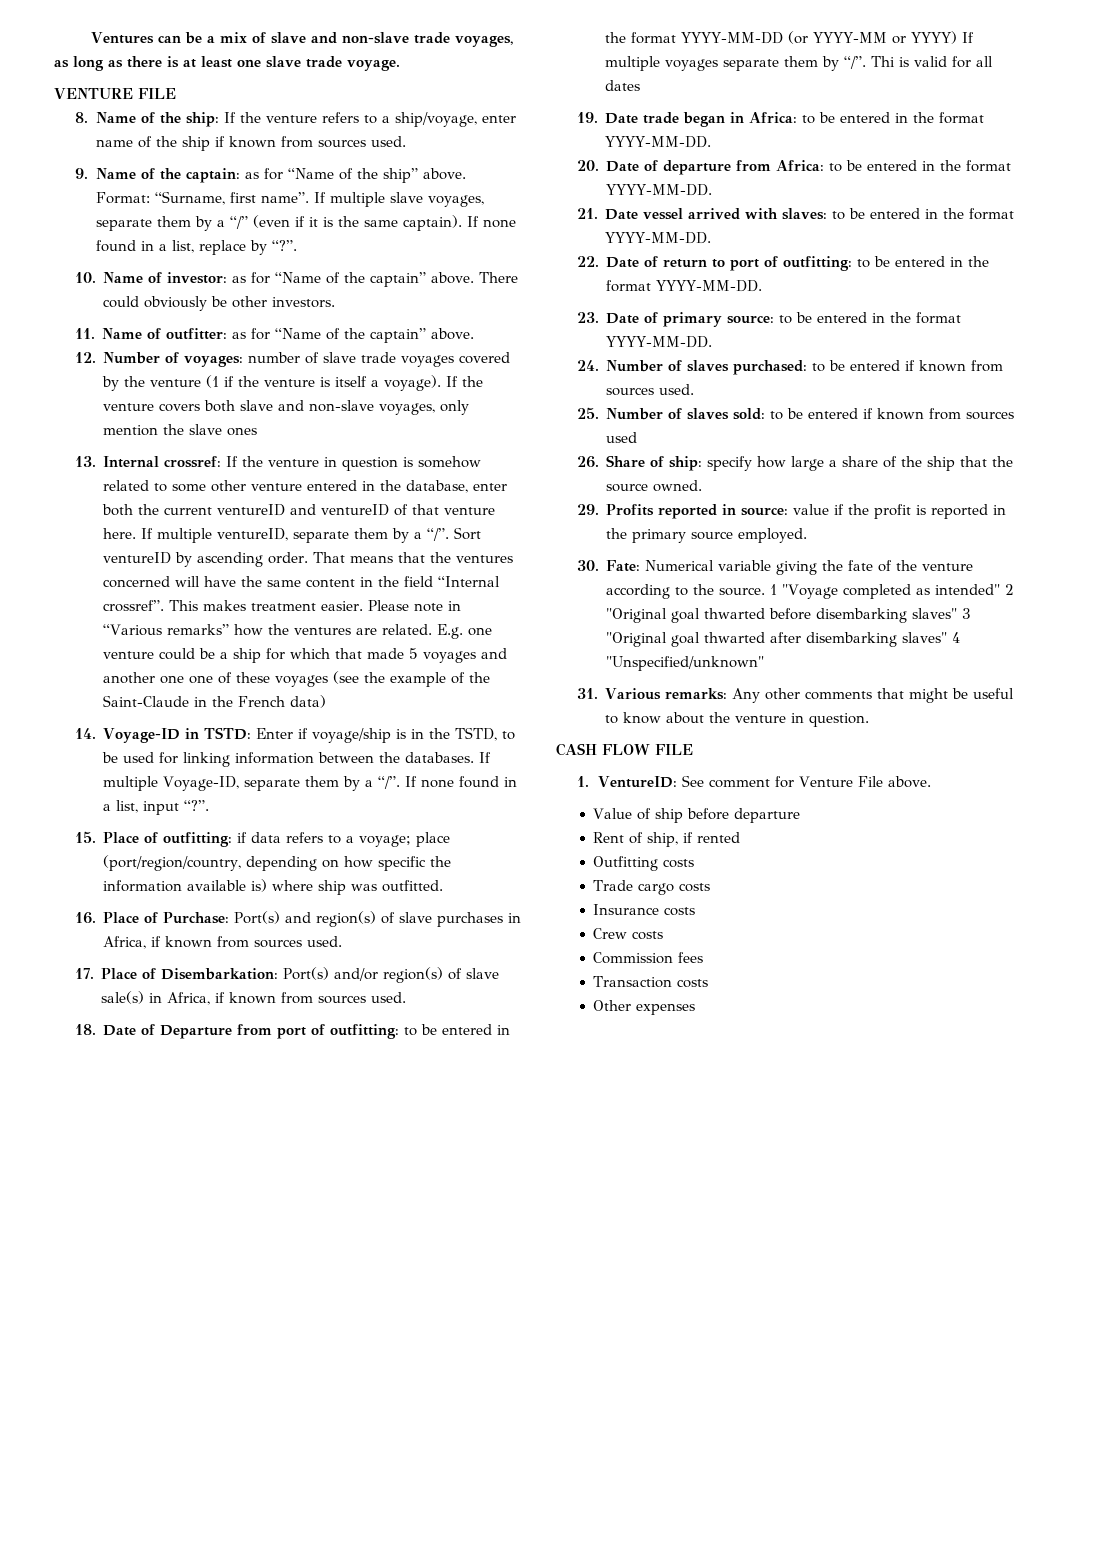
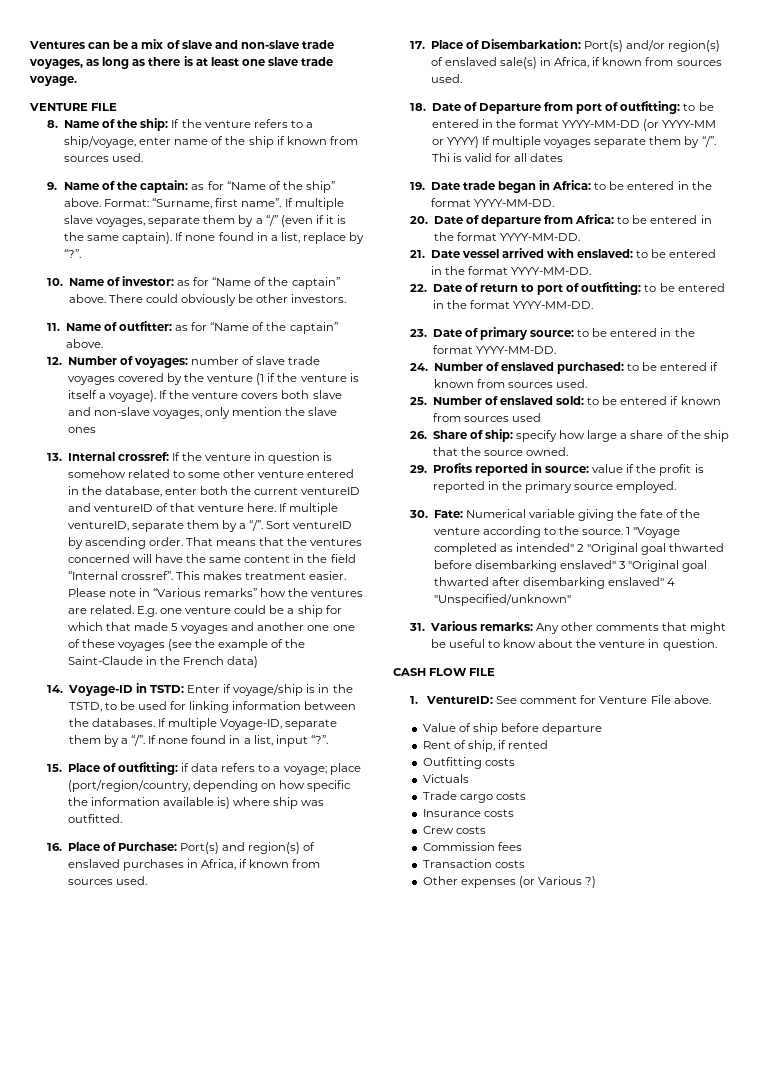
- 16. Place of Purchase: Port(s) and region(s) of slave purchases in Africa, if known from sources used.
+ 16. Place of Purchase: Port(s) and region(s) of enslaved purchases in Africa, if known from sources used.
- 17. Place of Disembarkation: Port(s) and/or region(s) of slave sale(s) in Africa, if known from sources used.
+ 17. Place of Disembarkation: Port(s) and/or region(s) of enslaved sale(s) in Africa, if known from sources used.
- 21. Date vessel arrived with slaves: to be entered in the format YYYY-MM-DD.
+ 21. Date vessel arrived with enslaved: to be entered in the format YYYY-MM-DD.
- 24. Number of slaves purchased: to be entered if known from sources used.
+ 24. Number of enslaved purchased: to be entered if known from sources used.
- 25. Number of slaves sold: to be entered if known from sources used
+ 25. Number of enslaved sold: to be entered if known from sources used
- 1 "Voyage completed as intended" 2 "Original goal thwarted before disembarking slaves" 3 "Original goal thwarted after disembarking slaves" 4 "Unspecified/unknown"
+ 1 "Voyage completed as intended" 2 "Original goal thwarted before disembarking enslaved" 3 "Original goal thwarted after disembarking enslaved" 4 "Unspecified/unknown"
+ Victuals
- Other expenses
+ Other expenses (or Various ?)

